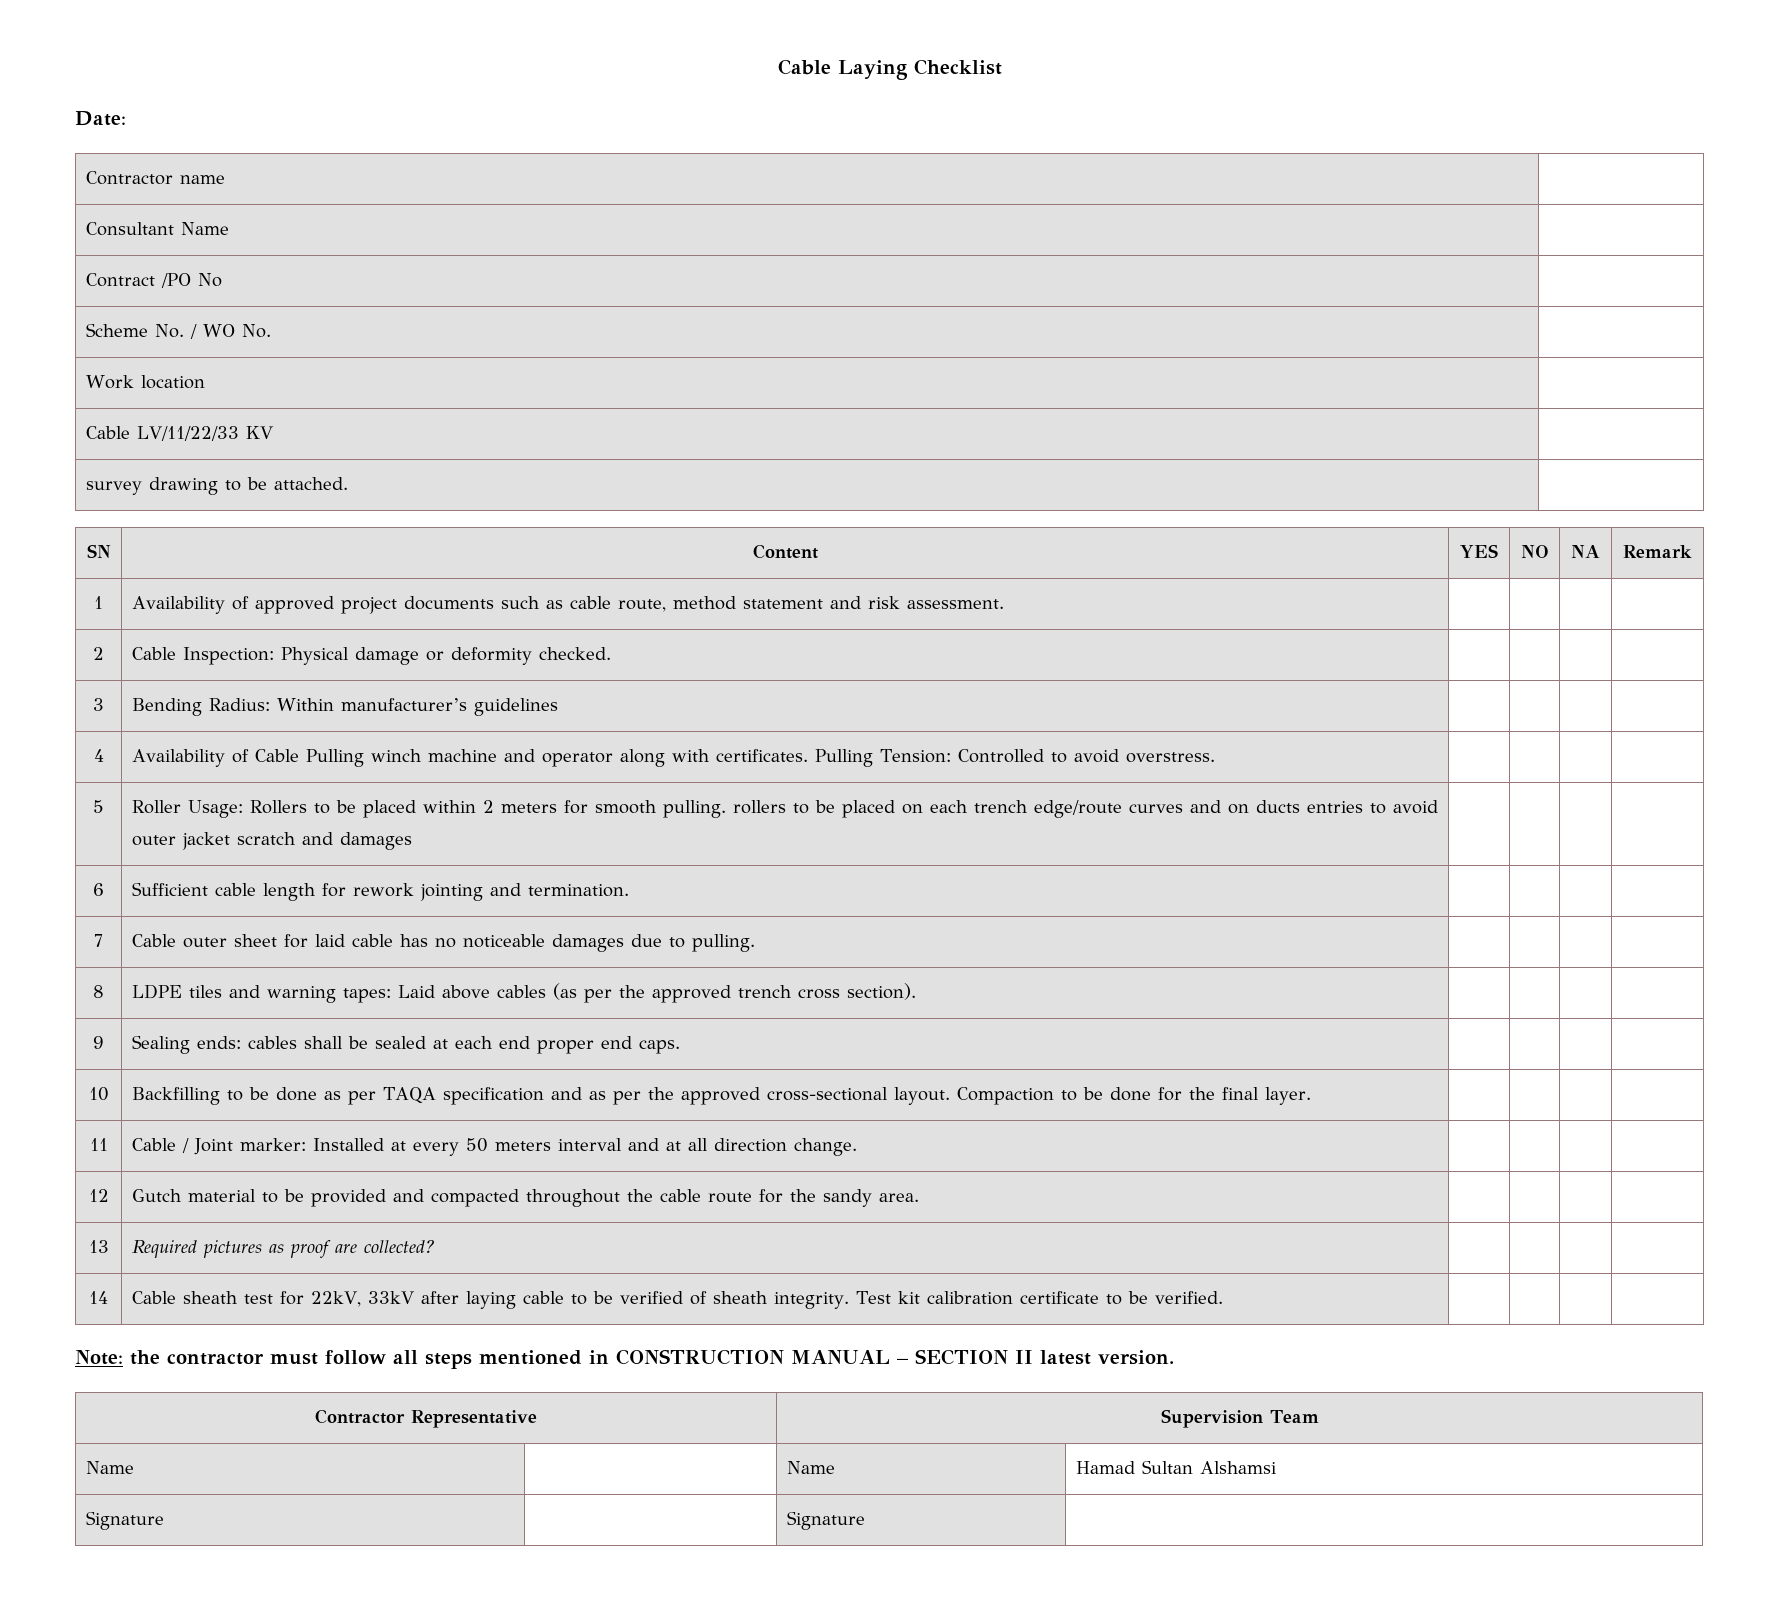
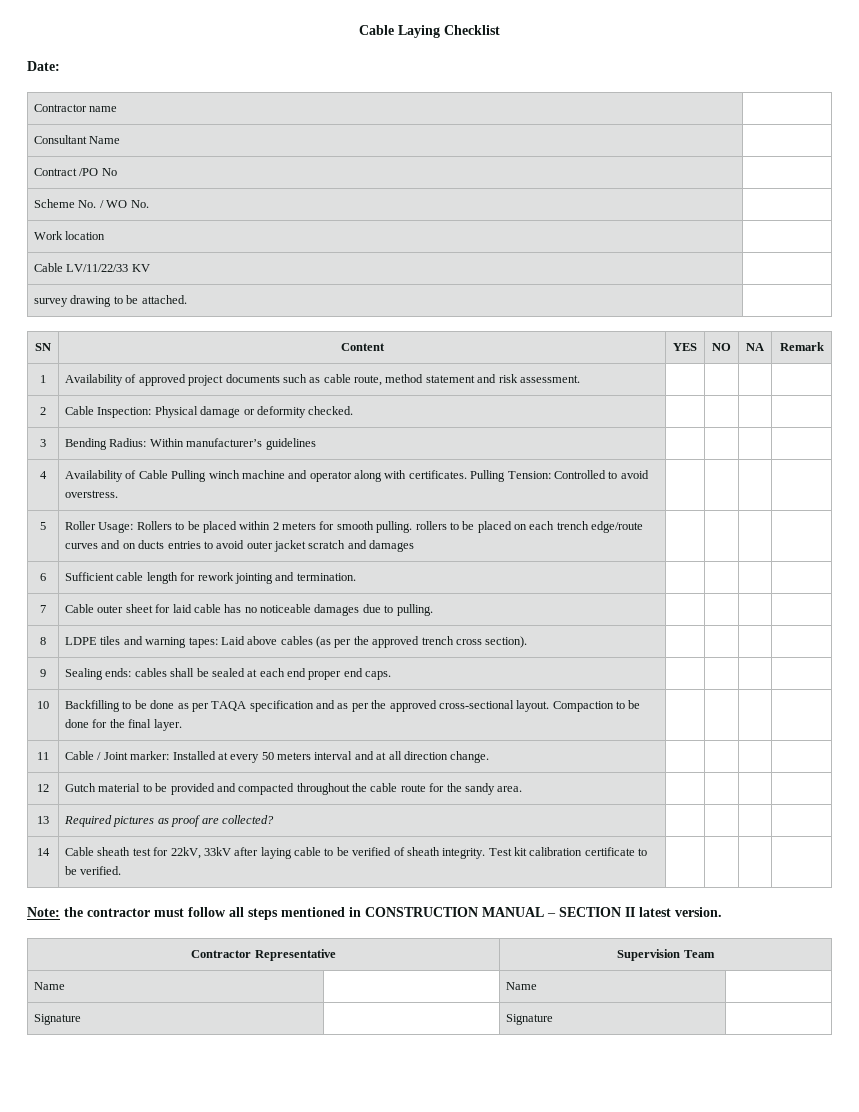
- Name | | Name | Hamad Sultan Alshamsi
+ Name | | Name |

